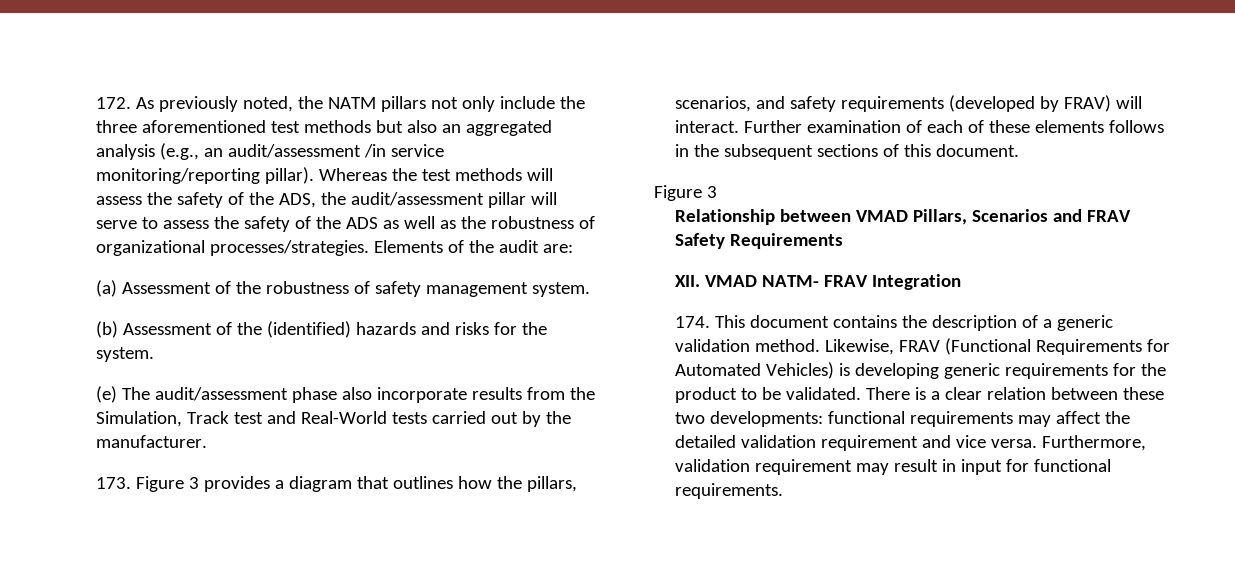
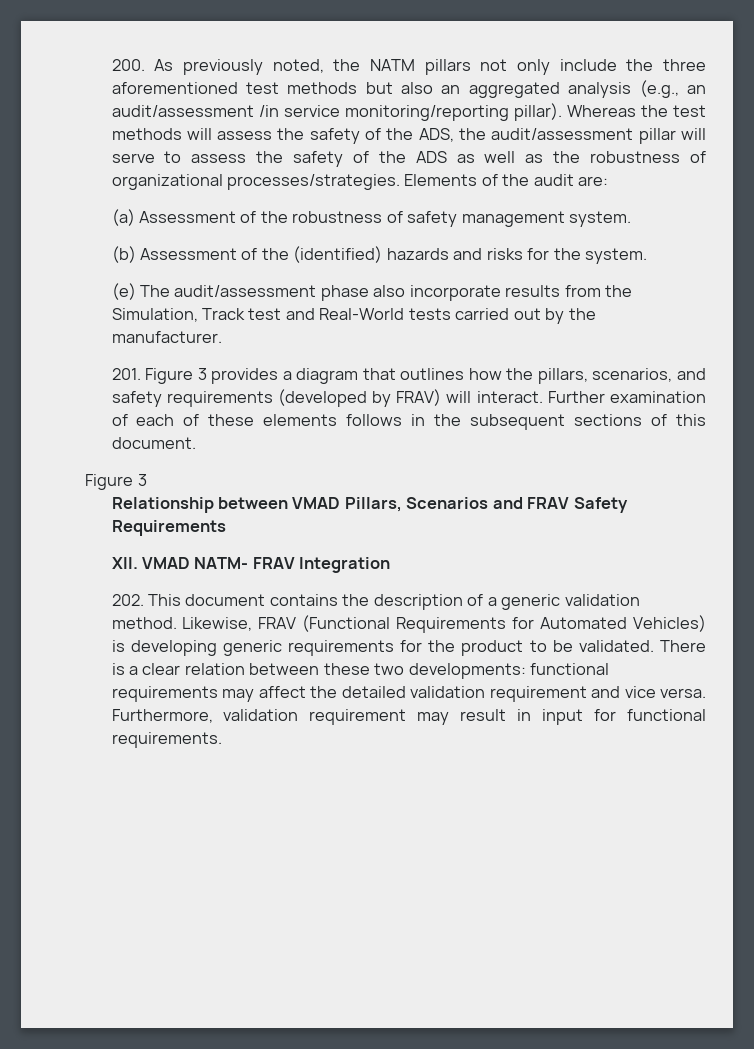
- 172. As previously noted, the NATM pillars not only include the three aforementioned test methods but also an aggregated analysis (e.g., an audit/assessment /in service monitoring/reporting pillar).
+ 200. As previously noted, the NATM pillars not only include the three aforementioned test methods but also an aggregated analysis (e.g., an audit/assessment /in service monitoring/reporting pillar).
- 173. Figure 3 provides a diagram that outlines how the pillars, scenarios, and safety requirements (developed by FRAV) will interact.
+ 201. Figure 3 provides a diagram that outlines how the pillars, scenarios, and safety requirements (developed by FRAV) will interact.
- 174. This document contains the description of a generic validation method.
+ 202. This document contains the description of a generic validation method.

